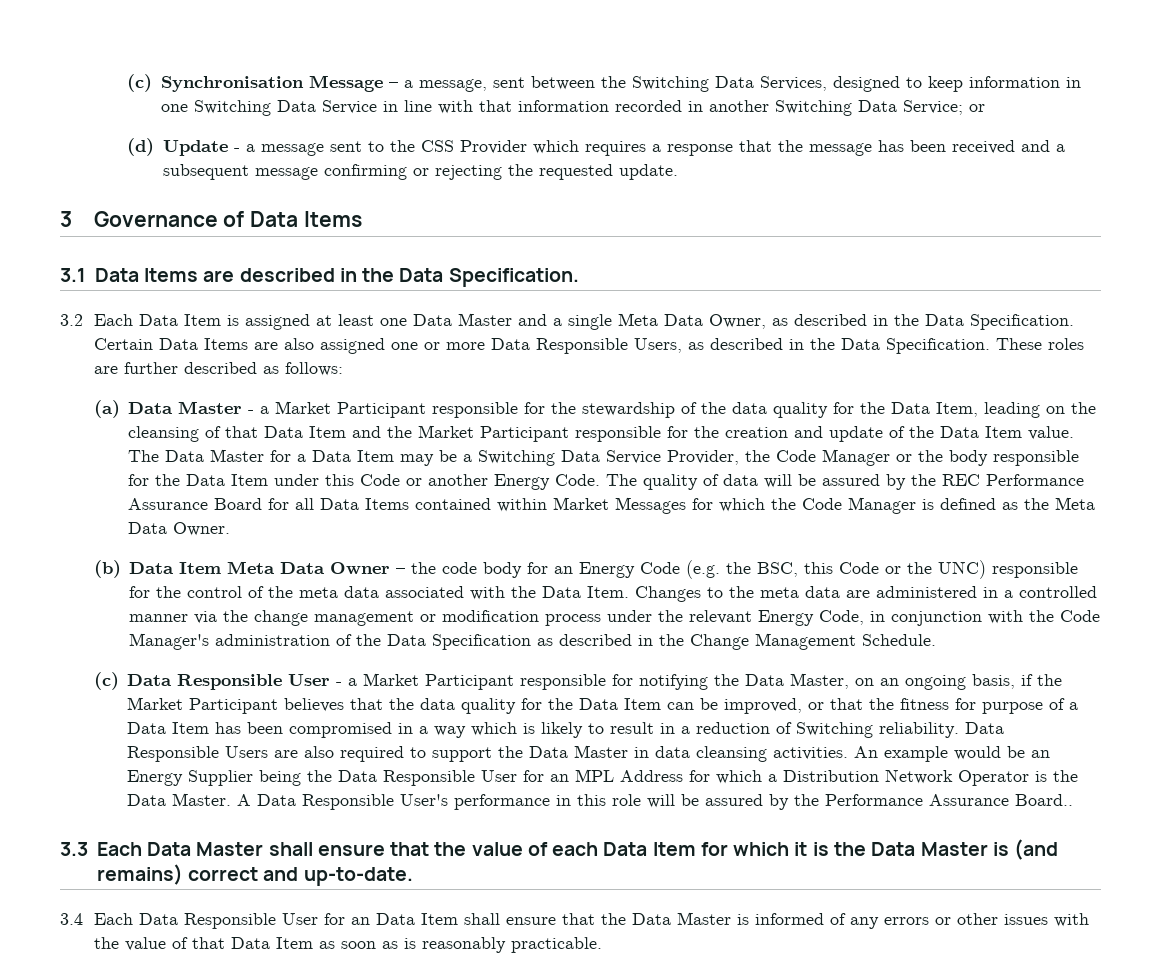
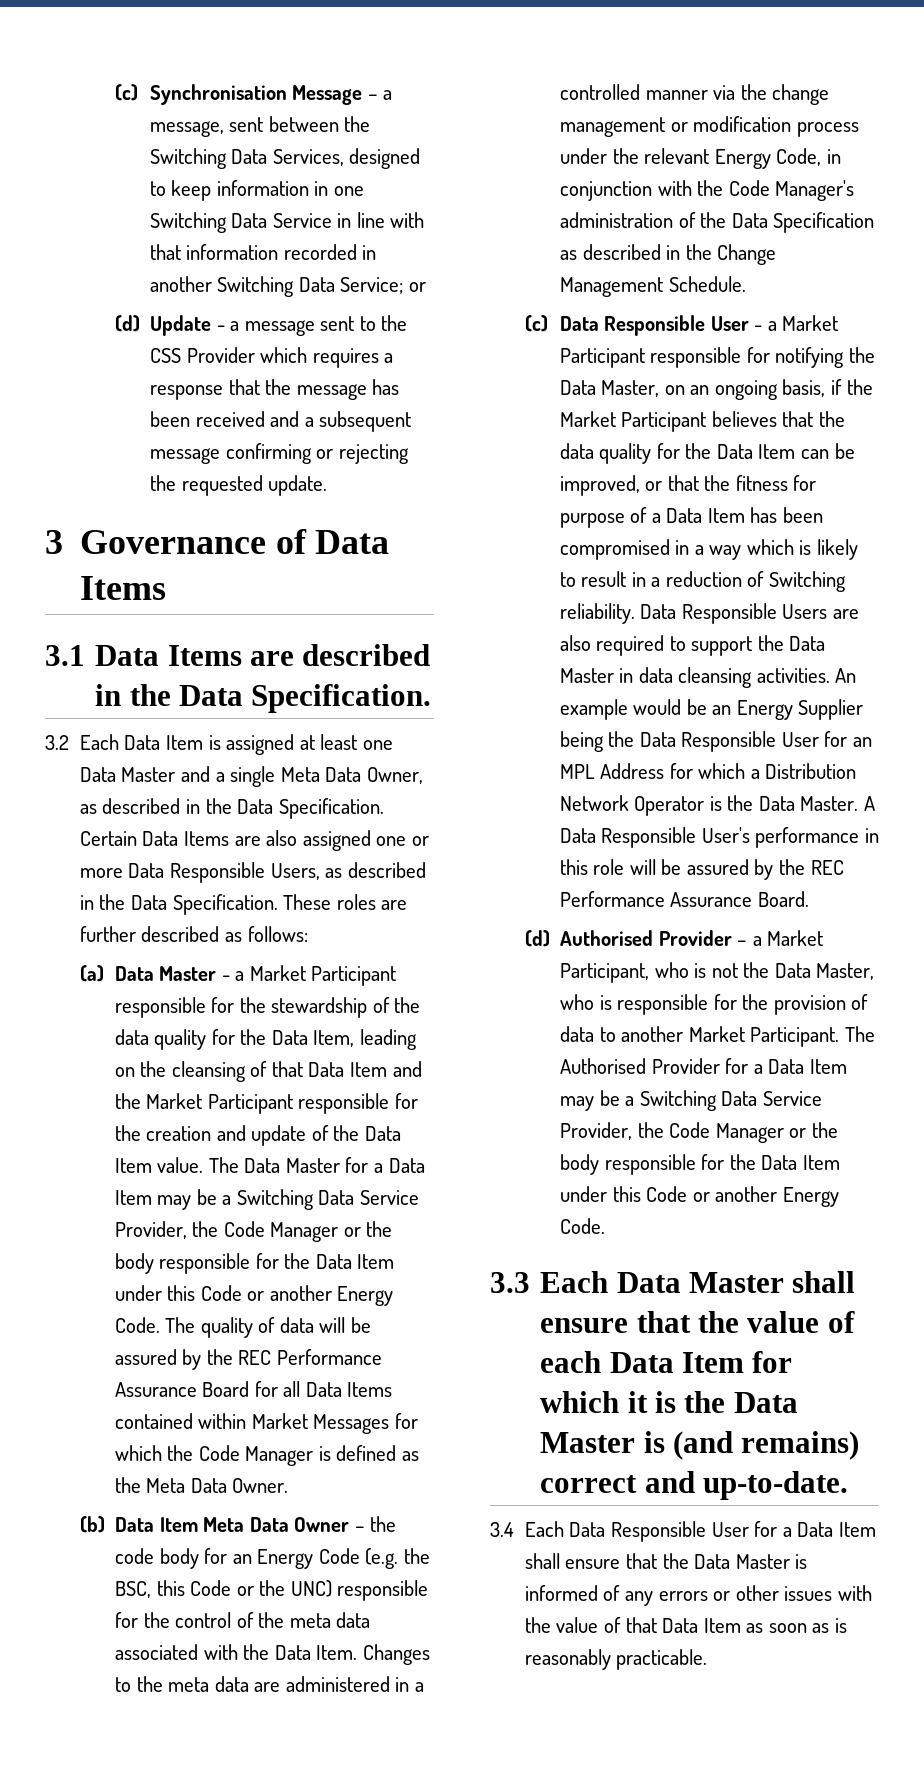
- A Data Responsible User's performance in this role will be assured by the Performance Assurance Board..
+ A Data Responsible User's performance in this role will be assured by the REC Performance Assurance Board.
+ (d) Authorised Provider – a Market Participant, who is not the Data Master, who is responsible for the provision of data to another Market Participant. The Authorised Provider for a Data Item may be a Switching Data Service Provider, the Code Manager or the body responsible for the Data Item under this Code or another Energy Code.
- 3.4 Each Data Responsible User for an Data Item shall ensure that the Data Master is informed of any errors or other issues with the value of that Data Item as soon as is reasonably practicable.
+ 3.4 Each Data Responsible User for a Data Item shall ensure that the Data Master is informed of any errors or other issues with the value of that Data Item as soon as is reasonably practicable.

